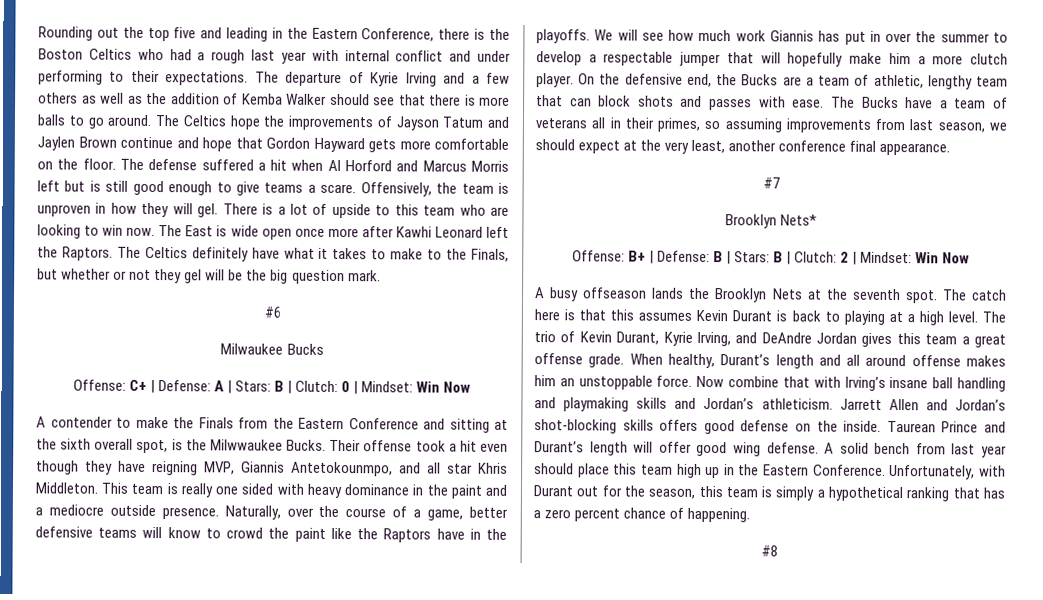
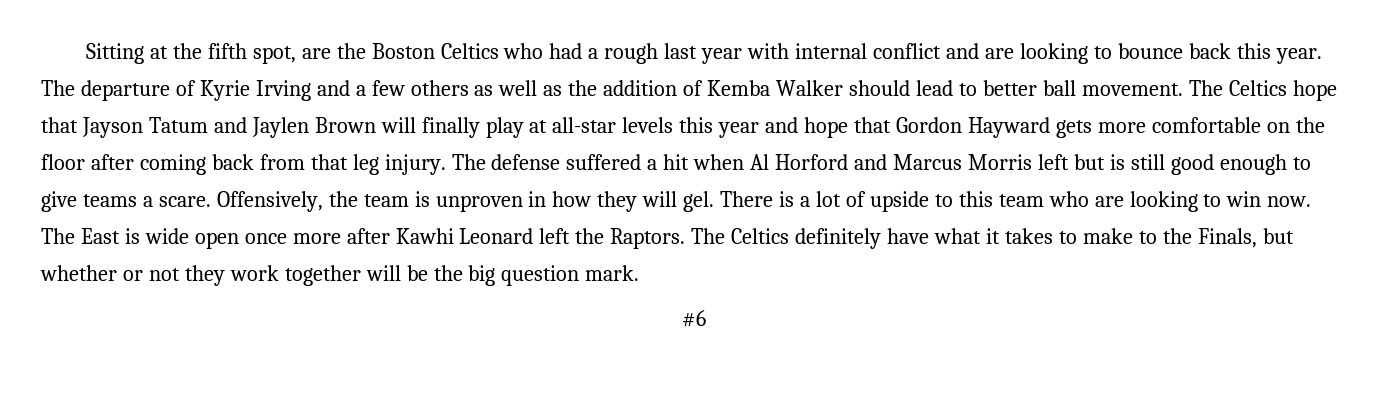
- Rounding out the top five and leading in the Eastern Conference, there is the Boston Celtics who had a rough last year with internal conflict and under performing to their expectations.
+ Sitting at the fifth spot, are the Boston Celtics who had a rough last year with internal conflict and are looking to bounce back this year.
- The departure of Kyrie Irving and a few others as well as the addition of Kemba Walker should see that there is more balls to go around. The Celtics hope the improvements of Jayson Tatum and Jaylen Brown continue and hope that Gordon Hayward gets more comfortable on the floor.
+ The departure of Kyrie Irving and a few others as well as the addition of Kemba Walker should lead to better ball movement. The Celtics hope that Jayson Tatum and Jaylen Brown will finally play at all-star levels this year and hope that Gordon Hayward gets more comfortable on the floor after coming back from that leg injury.
- The Celtics definitely have what it takes to make to the Finals, but whether or not they gel will be the big question mark.
+ The Celtics definitely have what it takes to make to the Finals, but whether or not they work together will be the big question mark.
- Milwaukee Bucks
- Offense: C+ | Defense: A | Stars: B | Clutch: 0 | Mindset: Win Now
- A contender to make the Finals from the Eastern Conference and sitting at the sixth overall spot, is the Milwwaukee Bucks. Their offense took a hit even though they have reigning MVP, Giannis Antetokounmpo, and all star Khris Middleton. This team is really one sided with heavy dominance in the paint and a mediocre outside presence. Naturally, over the course of a game, better defensive teams will know to crowd the paint like the Raptors have in the playoffs. We will see how much work Giannis has put in over the summer to develop a respectable jumper that will hopefully make him a more clutch player. On the defensive end, the Bucks are a team of athletic, lengthy team that can block shots and passes with ease. The Bucks have a team of veterans all in their primes, so assuming improvements from last season, we should expect at the very least, another conference final appearance.
- #7
- Brooklyn Nets*
- Offense: B+ | Defense: B | Stars: B | Clutch: 2 | Mindset: Win Now
- A busy offseason lands the Brooklyn Nets at the seventh spot. The catch here is that this assumes Kevin Durant is back to playing at a high level. The trio of Kevin Durant, Kyrie Irving, and DeAndre Jordan gives this team a great offense grade. When healthy, Durant’s length and all around offense makes him an unstoppable force. Now combine that with Irving’s insane ball handling and playmaking skills and Jordan’s athleticism. Jarrett Allen and Jordan’s shot-blocking skills offers good defense on the inside. Taurean Prince and Durant’s length will offer good wing defense. A solid bench from last year should place this team high up in the Eastern Conference. Unfortunately, with Durant out for the season, this team is simply a hypothetical ranking that has a zero percent chance of happening.
- #8

